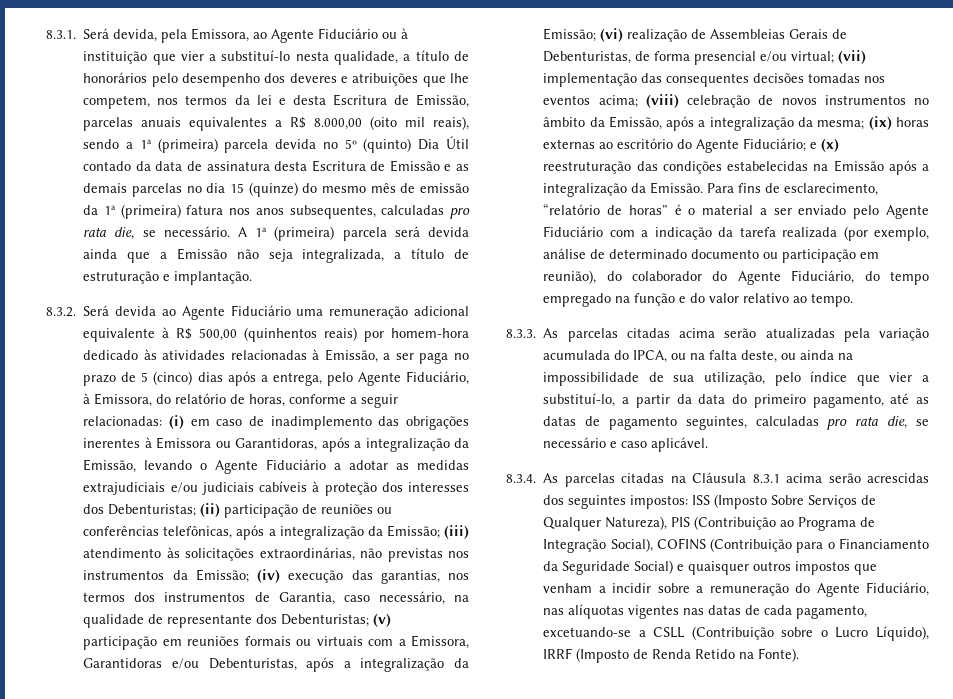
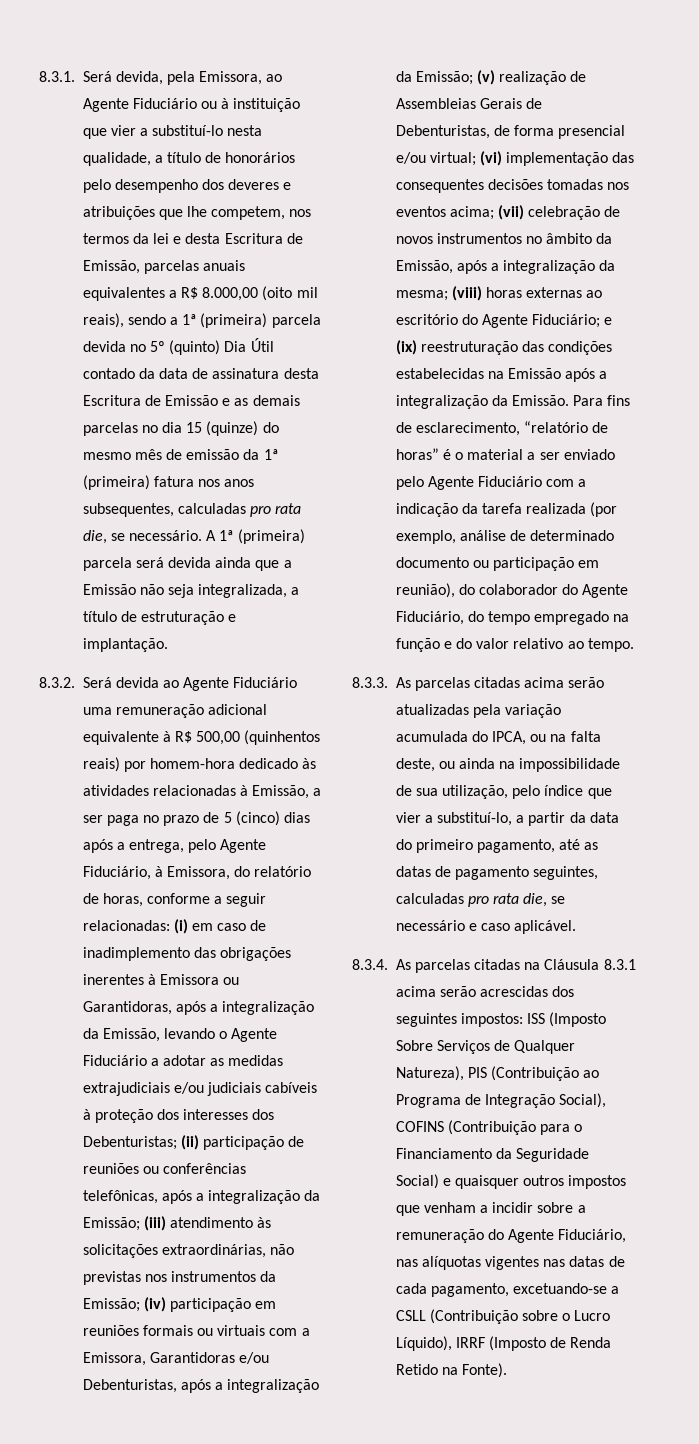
- (iv) execução das garantias, nos termos dos instrumentos de Garantia, caso necessário, na qualidade de representante dos Debenturistas; (v) participação em reuniões formais ou virtuais com a Emissora, Garantidoras e/ou Debenturistas, após a integralização da Emissão;
+ (iv) participação em reuniões formais ou virtuais com a Emissora, Garantidoras e/ou Debenturistas, após a integralização da Emissão;
- (vi) realização de Assembleias Gerais de Debenturistas, de forma presencial e/ou virtual;
+ (v) realização de Assembleias Gerais de Debenturistas, de forma presencial e/ou virtual;
- (vii) implementação das consequentes decisões tomadas nos eventos acima;
+ (vi) implementação das consequentes decisões tomadas nos eventos acima;
- (viii) celebração de novos instrumentos no âmbito da Emissão, após a integralização da mesma;
+ (vii) celebração de novos instrumentos no âmbito da Emissão, após a integralização da mesma;
- (ix) horas externas ao escritório do Agente Fiduciário;
+ (viii) horas externas ao escritório do Agente Fiduciário;
- e (x) reestruturação das condições estabelecidas na Emissão após a integralização da Emissão.
+ e (ix) reestruturação das condições estabelecidas na Emissão após a integralização da Emissão.

